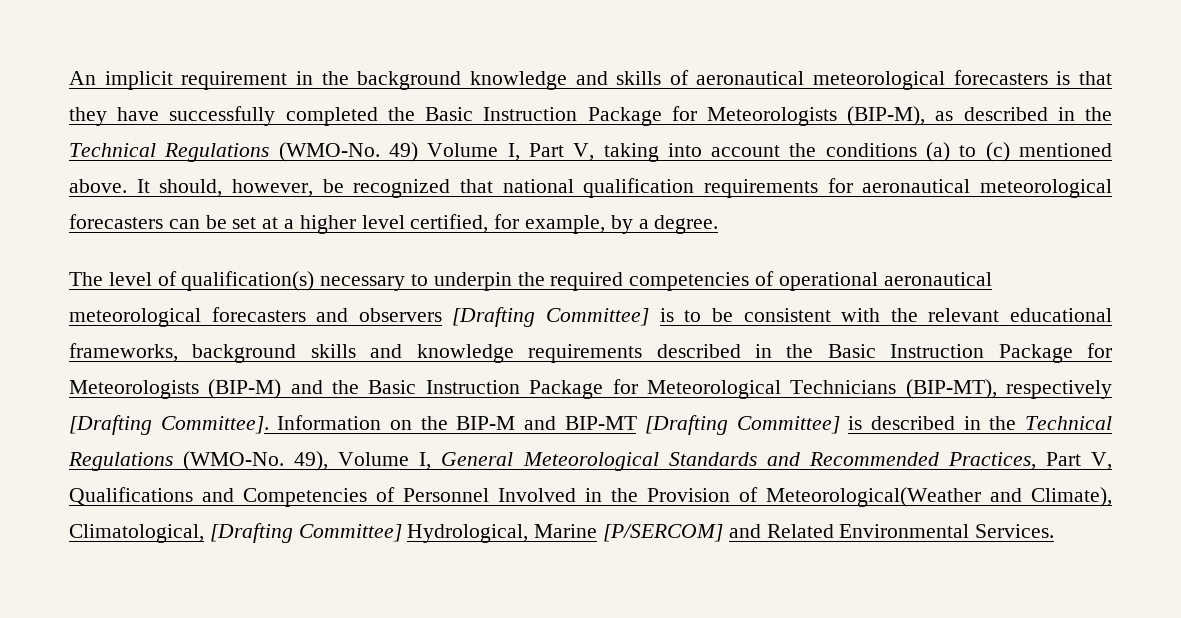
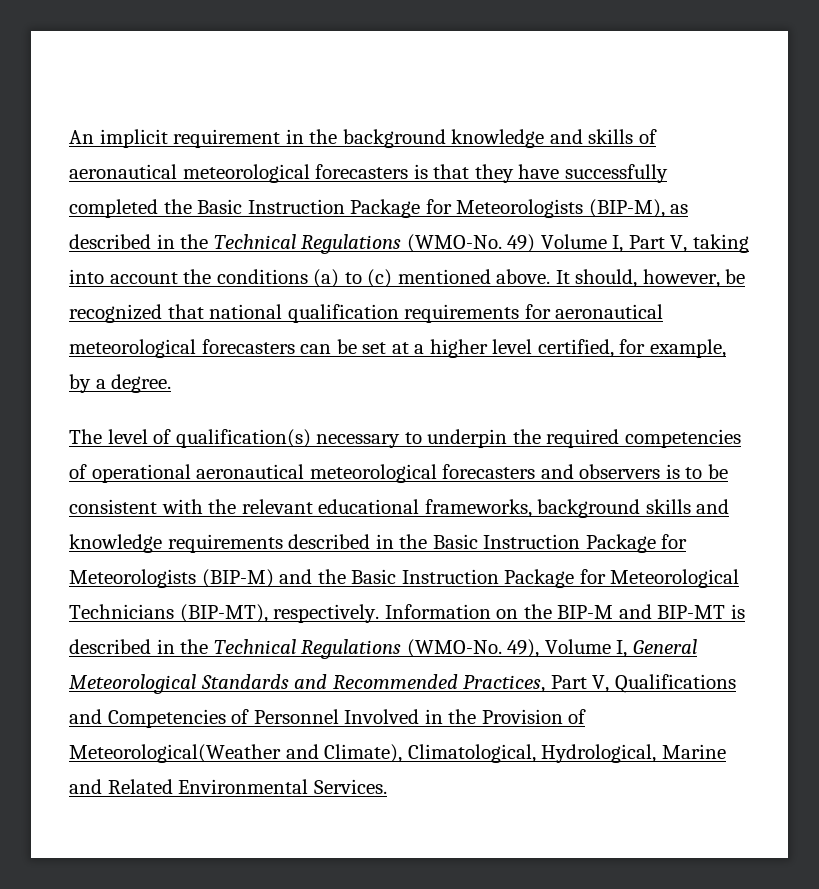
- The level of qualification(s) necessary to underpin the required competencies of operational aeronautical meteorological forecasters and observers [Drafting Committee] is to be consistent with the relevant educational frameworks, background skills and knowledge requirements described in the Basic Instruction Package for Meteorologists (BIP-M) and the Basic Instruction Package for Meteorological Technicians (BIP-MT), respectively [Drafting Committee].
+ The level of qualification(s) necessary to underpin the required competencies of operational aeronautical meteorological forecasters and observers is to be consistent with the relevant educational frameworks, background skills and knowledge requirements described in the Basic Instruction Package for Meteorologists (BIP-M) and the Basic Instruction Package for Meteorological Technicians (BIP-MT), respectively.
- Information on the BIP-M and BIP-MT [Drafting Committee] is described in the Technical Regulations (WMO-No.
+ Information on the BIP-M and BIP-MT is described in the Technical Regulations (WMO-No.
- 49), Volume I, General Meteorological Standards and Recommended Practices, Part V, Qualifications and Competencies of Personnel Involved in the Provision of Meteorological(Weather and Climate), Climatological, [Drafting Committee] Hydrological, Marine [P/SERCOM] and Related Environmental Services.
+ 49), Volume I, General Meteorological Standards and Recommended Practices, Part V, Qualifications and Competencies of Personnel Involved in the Provision of Meteorological(Weather and Climate), Climatological, Hydrological, Marine and Related Environmental Services.

